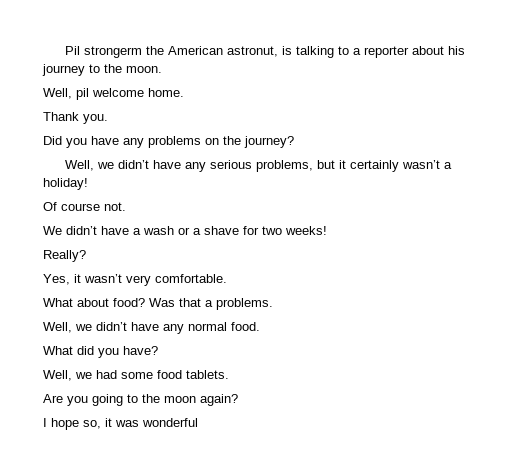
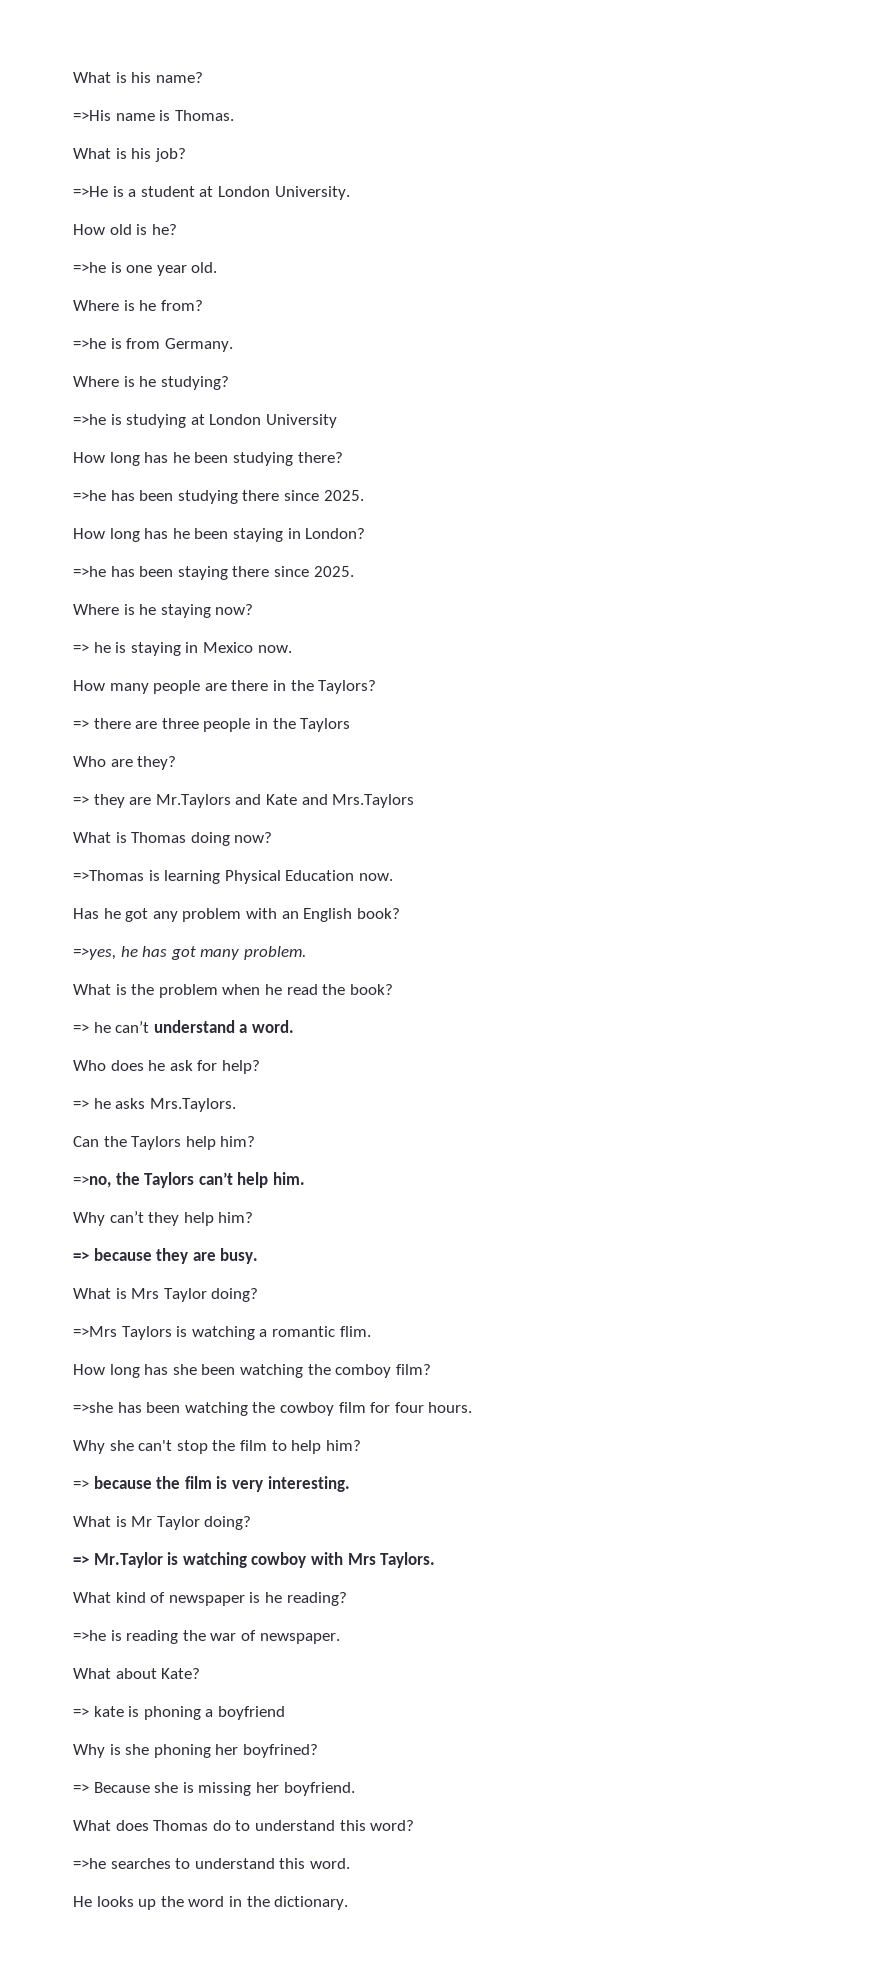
- Pil strongerm the American astronut, is talking to a reporter about his journey to the moon.
- Well, pil welcome home.
- Thank you.
- Did you have any problems on the journey?
- Well, we didn’t have any serious problems, but it certainly wasn’t a holiday!
- Of course not.
- We didn’t have a wash or a shave for two weeks!
- Really?
- Yes, it wasn’t very comfortable.
- What about food? Was that a problems.
- Well, we didn’t have any normal food.
- What did you have?
- Well, we had some food tablets.
- Are you going to the moon again?
- I hope so, it was wonderful
+ What is his name?
+ =>His name is Thomas.
+ What is his job?
+ =>He is a student at London University.
+ How old is he?
+ =>he is one year old.
+ Where is he from?
+ =>he is from Germany.
+ Where is he studying?
+ =>he is studying at London University
+ How long has he been studying there?
+ =>he has been studying there since 2025.
+ How long has he been staying in London?
+ =>he has been staying there since 2025.
+ Where is he staying now?
+ => he is staying in Mexico now.
+ How many people are there in the Taylors?
+ => there are three people in the Taylors
+ Who are they?
+ => they are Mr.Taylors and Kate and Mrs.Taylors
+ What is Thomas doing now?
+ =>Thomas is learning Physical Education now.
+ Has he got any problem with an English book?
+ =>yes, he has got many problem.
+ What is the problem when he read the book?
+ => he can’t understand a word.
+ Who does he ask for help?
+ => he asks Mrs.Taylors.
+ Can the Taylors help him?
+ =>no, the Taylors can’t help him.
+ Why can’t they help him?
+ => because they are busy.
+ What is Mrs Taylor doing?
+ =>Mrs Taylors is watching a romantic flim.
+ How long has she been watching the comboy film?
+ =>she has been watching the cowboy film for four hours.
+ Why she can't stop the film to help him?
+ => because the film is very interesting.
+ What is Mr Taylor doing?
+ => Mr.Taylor is watching cowboy with Mrs Taylors.
+ What kind of newspaper is he reading?
+ =>he is reading the war of newspaper.
+ What about Kate?
+ => kate is phoning a boyfriend
+ Why is she phoning her boyfrined?
+ => Because she is missing her boyfriend.
+ What does Thomas do to understand this word?
+ =>he searches to understand this word.
+ He looks up the word in the dictionary.

